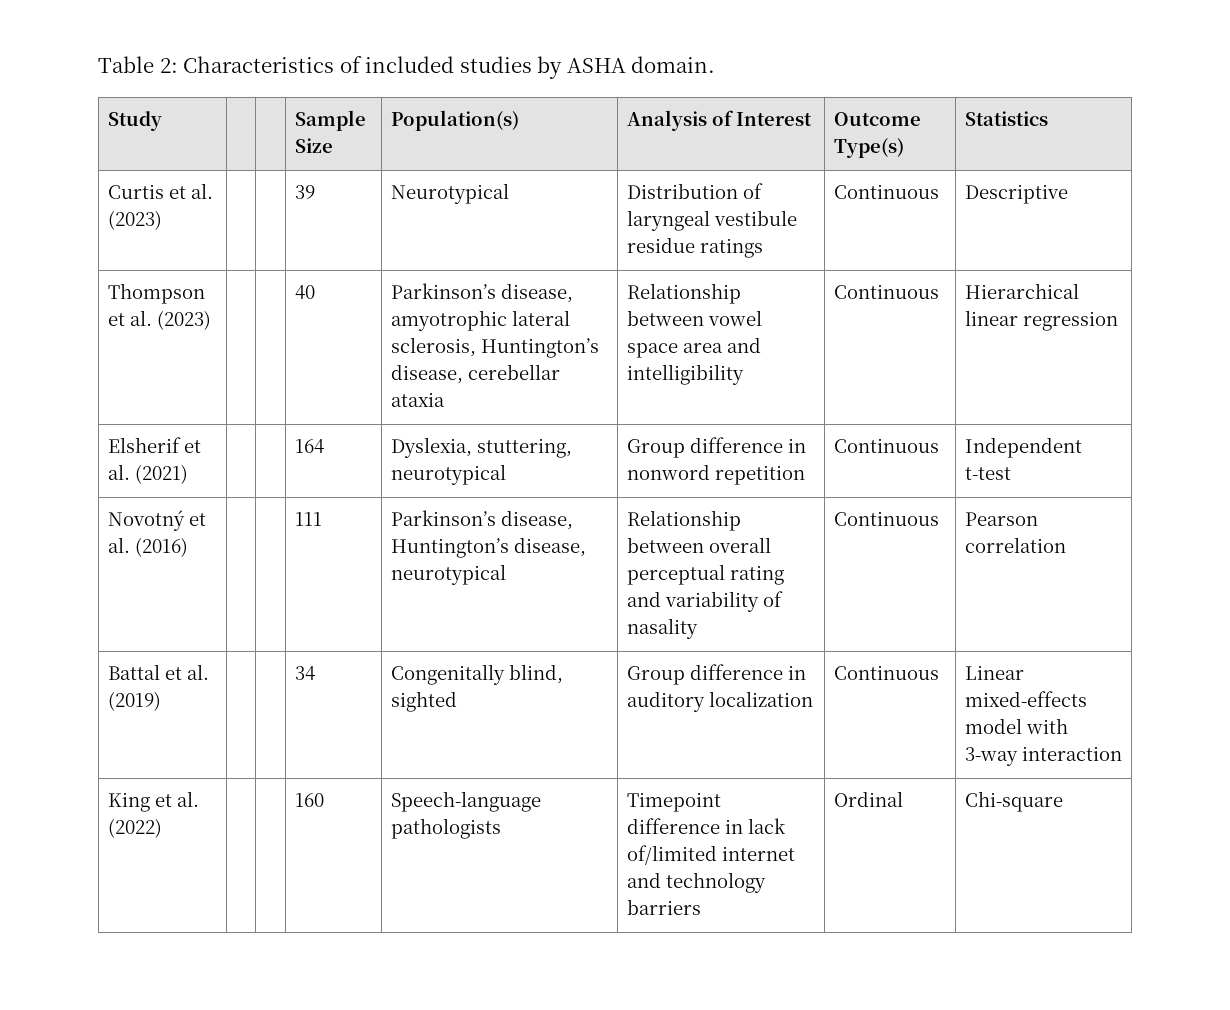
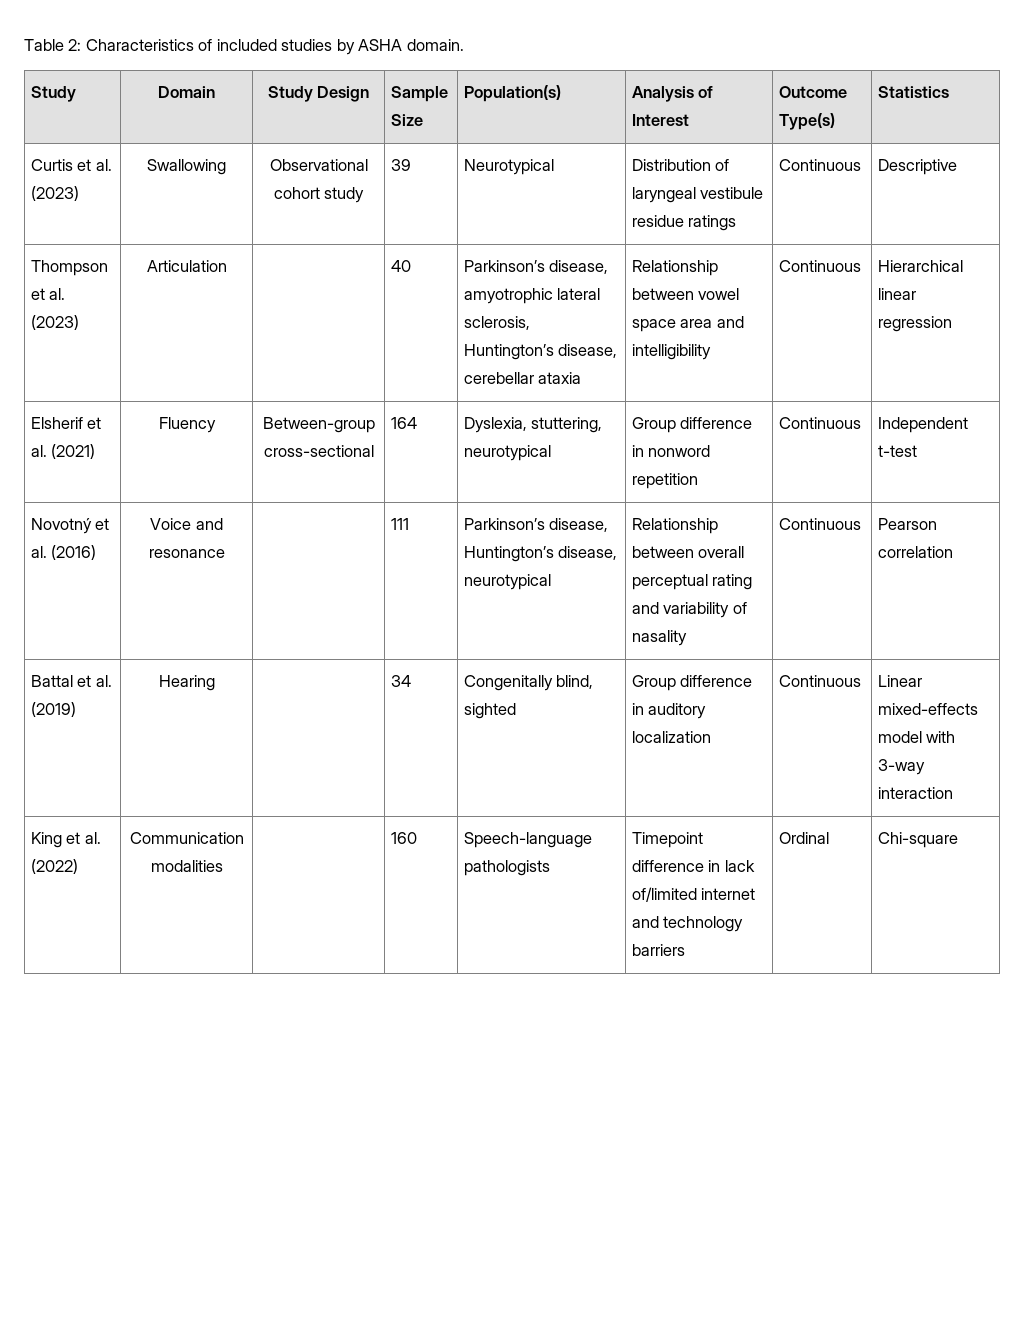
- Study | | | Sample Size | Population(s) | Analysis of Interest | Outcome Type(s) | Statistics
+ Study | Domain | Study Design | Sample Size | Population(s) | Analysis of Interest | Outcome Type(s) | Statistics
- Curtis et al. (2023) | | | 39 | Neurotypical | Distribution of laryngeal vestibule residue ratings | Continuous | Descriptive
+ Curtis et al. (2023) | Swallowing | Observational cohort study | 39 | Neurotypical | Distribution of laryngeal vestibule residue ratings | Continuous | Descriptive
- Thompson et al. (2023) | | | 40 | Parkinson’s disease, amyotrophic lateral sclerosis, Huntington’s disease, cerebellar ataxia | Relationship between vowel space area and intelligibility | Continuous | Hierarchical linear regression
+ Thompson et al. (2023) | Articulation | | 40 | Parkinson’s disease, amyotrophic lateral sclerosis, Huntington’s disease, cerebellar ataxia | Relationship between vowel space area and intelligibility | Continuous | Hierarchical linear regression
- Elsherif et al. (2021) | | | 164 | Dyslexia, stuttering, neurotypical | Group difference in nonword repetition | Continuous | Independent t-test
+ Elsherif et al. (2021) | Fluency | Between-group cross-sectional | 164 | Dyslexia, stuttering, neurotypical | Group difference in nonword repetition | Continuous | Independent t-test
- Novotný et al. (2016) | | | 111 | Parkinson’s disease, Huntington’s disease, neurotypical | Relationship between overall perceptual rating and variability of nasality | Continuous | Pearson correlation
+ Novotný et al. (2016) | Voice and resonance | | 111 | Parkinson’s disease, Huntington’s disease, neurotypical | Relationship between overall perceptual rating and variability of nasality | Continuous | Pearson correlation
- Battal et al. (2019) | | | 34 | Congenitally blind, sighted | Group difference in auditory localization | Continuous | Linear mixed-effects model with 3-way interaction
+ Battal et al. (2019) | Hearing | | 34 | Congenitally blind, sighted | Group difference in auditory localization | Continuous | Linear mixed-effects model with 3-way interaction
- King et al. (2022) | | | 160 | Speech-language pathologists | Timepoint difference in lack of/limited internet and technology barriers | Ordinal | Chi-square
+ King et al. (2022) | Communication modalities | | 160 | Speech-language pathologists | Timepoint difference in lack of/limited internet and technology barriers | Ordinal | Chi-square

